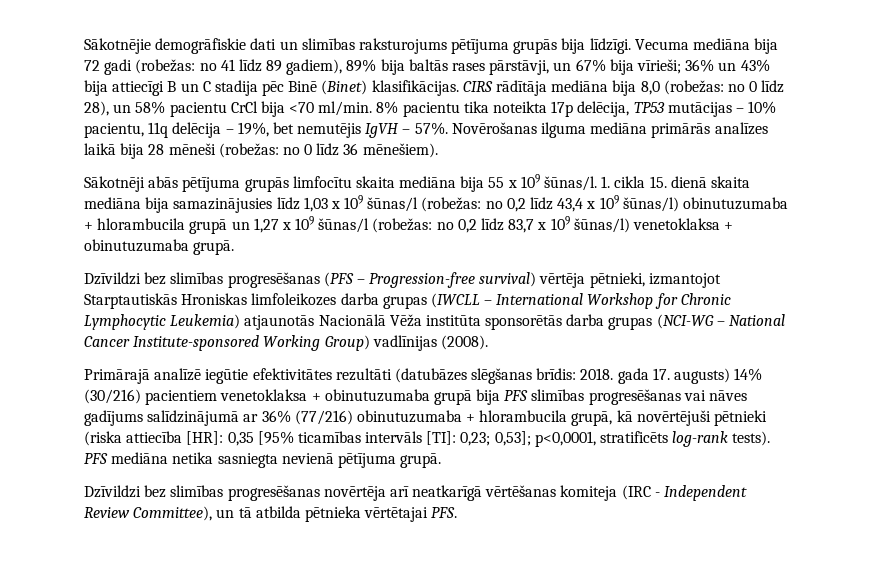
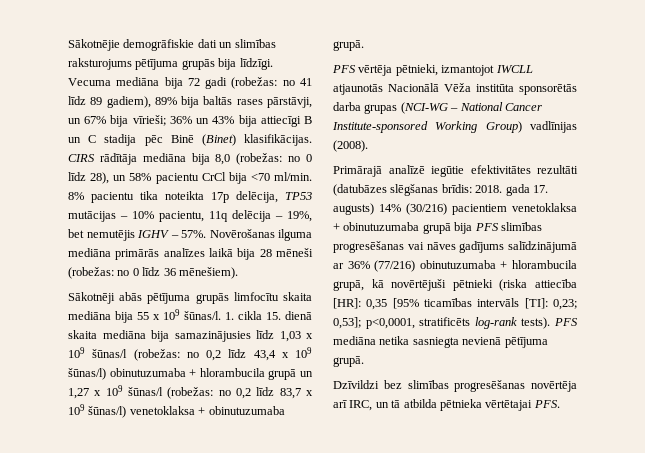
- 8% pacientu tika noteikta 17p delēcija, TP53 mutācijas – 10% pacientu, 11q delēcija – 19%, bet nemutējis IgVH – 57%.
+ 8% pacientu tika noteikta 17p delēcija, TP53 mutācijas – 10% pacientu, 11q delēcija – 19%, bet nemutējis IGHV – 57%.
- Dzīvildzi bez slimības progresēšanas (PFS – Progression-free survival) vērtēja pētnieki, izmantojot Starptautiskās Hroniskas limfoleikozes darba grupas (IWCLL – International Workshop for Chronic Lymphocytic Leukemia) atjaunotās Nacionālā Vēža institūta sponsorētās darba grupas (NCI-WG – National Cancer Institute-sponsored Working Group) vadlīnijas (2008).
+ PFS vērtēja pētnieki, izmantojot IWCLL atjaunotās Nacionālā Vēža institūta sponsorētās darba grupas (NCI-WG – National Cancer Institute-sponsored Working Group) vadlīnijas (2008).
- Dzīvildzi bez slimības progresēšanas novērtēja arī neatkarīgā vērtēšanas komiteja (IRC - Independent Review Committee), un tā atbilda pētnieka vērtētajai PFS.
+ Dzīvildzi bez slimības progresēšanas novērtēja arī IRC, un tā atbilda pētnieka vērtētajai PFS.

